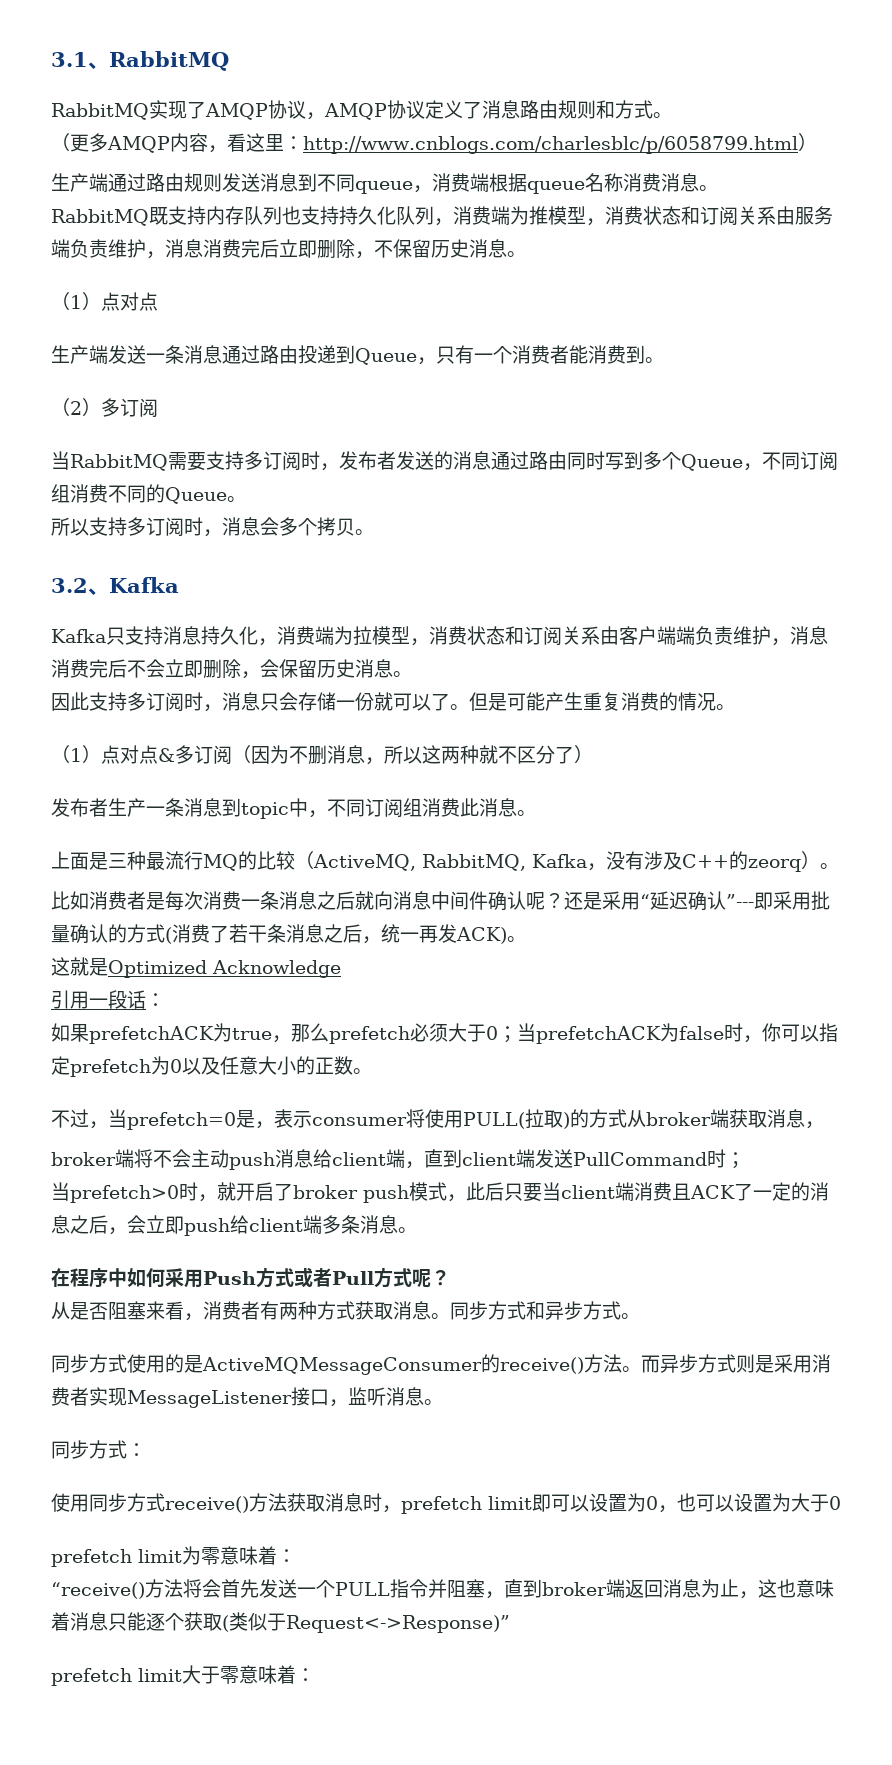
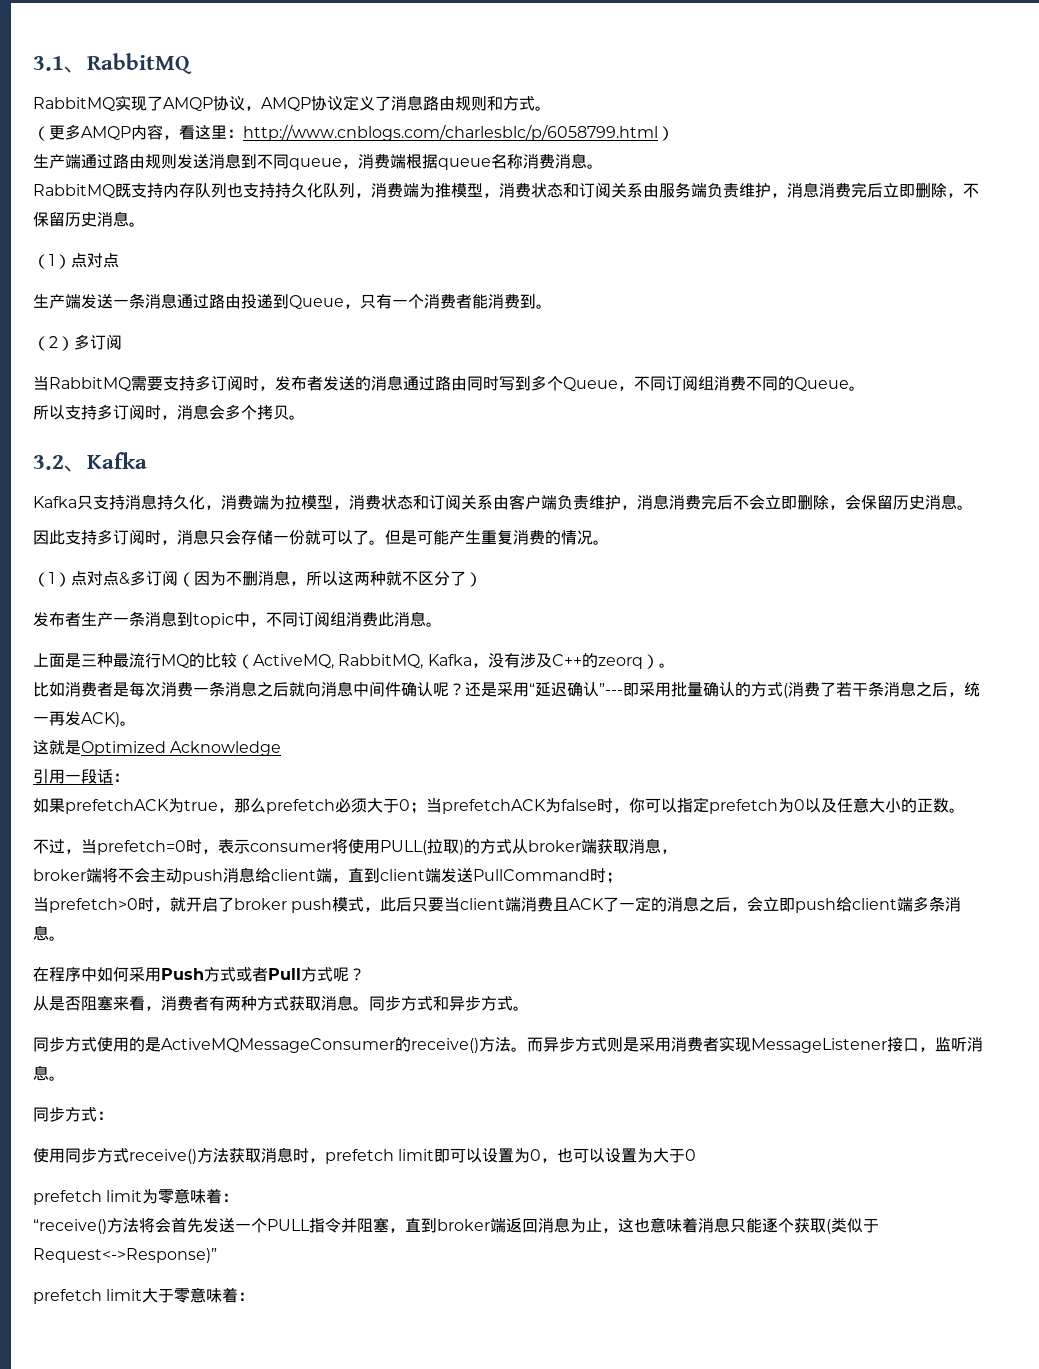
- Kafka只支持消息持久化，消费端为拉模型，消费状态和订阅关系由客户端端负责维护，消息消费完后不会立即删除，会保留历史消息。
+ Kafka只支持消息持久化，消费端为拉模型，消费状态和订阅关系由客户端负责维护，消息消费完后不会立即删除，会保留历史消息。
- 不过，当prefetch=0是，表示consumer将使用PULL(拉取)的方式从broker端获取消息，
+ 不过，当prefetch=0时，表示consumer将使用PULL(拉取)的方式从broker端获取消息，

